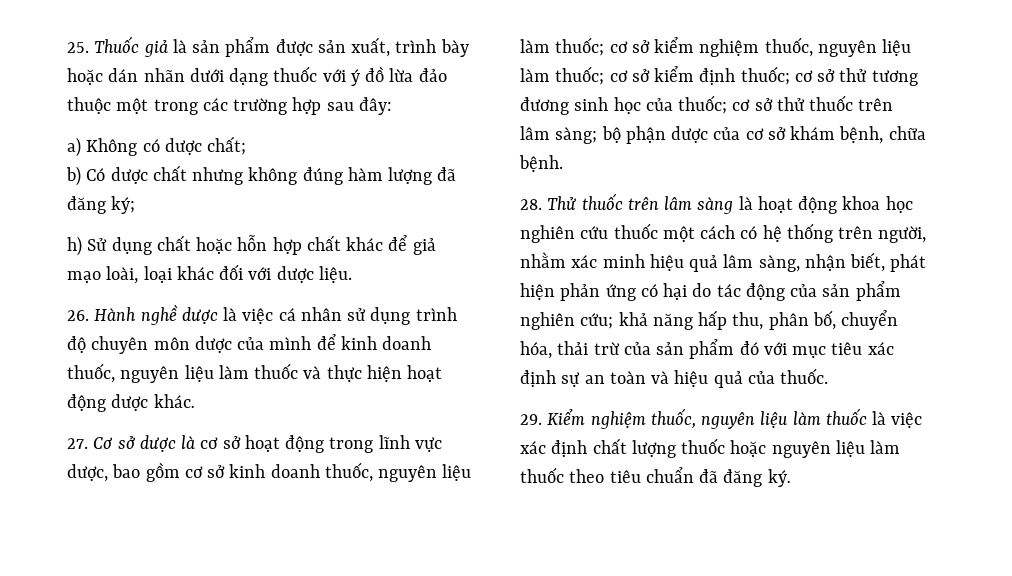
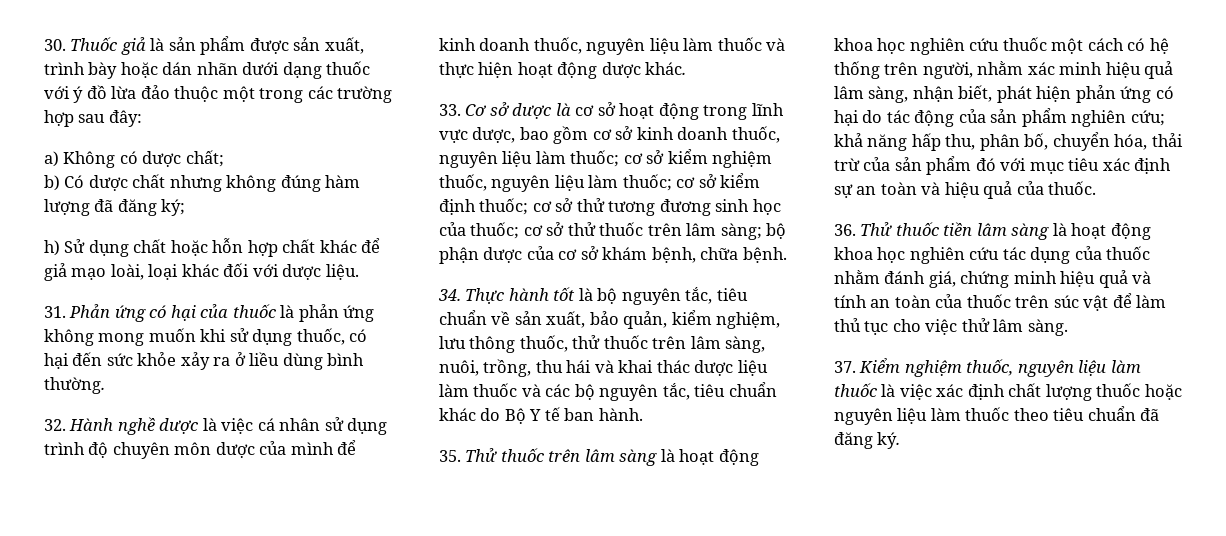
- 25. Thuốc giả là sản phẩm được sản xuất, trình bày hoặc dán nhãn dưới dạng thuốc với ý đồ lừa đảo thuộc một trong các trường hợp sau đây:
+ 30. Thuốc giả là sản phẩm được sản xuất, trình bày hoặc dán nhãn dưới dạng thuốc với ý đồ lừa đảo thuộc một trong các trường hợp sau đây:
- 26. Hành nghề dược là việc cá nhân sử dụng trình độ chuyên môn dược của mình để kinh doanh thuốc, nguyên liệu làm thuốc và thực hiện hoạt động dược khác.
+ 31. Phản ứng có hại của thuốc là phản ứng không mong muốn khi sử dụng thuốc, có hại đến sức khỏe xảy ra ở liều dùng bình thường.
+ 32. Hành nghề dược là việc cá nhân sử dụng trình độ chuyên môn dược của mình để kinh doanh thuốc, nguyên liệu làm thuốc và thực hiện hoạt động dược khác.
- 27. Cơ sở dược là cơ sở hoạt động trong lĩnh vực dược, bao gồm cơ sở kinh doanh thuốc, nguyên liệu làm thuốc;
+ 33. Cơ sở dược là cơ sở hoạt động trong lĩnh vực dược, bao gồm cơ sở kinh doanh thuốc, nguyên liệu làm thuốc;
- 28. Thử thuốc trên lâm sàng là hoạt động khoa học nghiên cứu thuốc một cách có hệ thống trên người, nhằm xác minh hiệu quả lâm sàng, nhận biết, phát hiện phản ứng có hại do tác động của sản phẩm nghiên cứu;
+ 34. Thực hành tốt là bộ nguyên tắc, tiêu chuẩn về sản xuất, bảo quản, kiểm nghiệm, lưu thông thuốc, thử thuốc trên lâm sàng, nuôi, trồng, thu hái và khai thác dược liệu làm thuốc và các bộ nguyên tắc, tiêu chuẩn khác do Bộ Y tế ban hành.
+ 35. Thử thuốc trên lâm sàng là hoạt động khoa học nghiên cứu thuốc một cách có hệ thống trên người, nhằm xác minh hiệu quả lâm sàng, nhận biết, phát hiện phản ứng có hại do tác động của sản phẩm nghiên cứu;
- 29. Kiểm nghiệm thuốc, nguyên liệu làm thuốc là việc xác định chất lượng thuốc hoặc nguyên liệu làm thuốc theo tiêu chuẩn đã đăng ký.
+ 36. Thử thuốc tiền lâm sàng là hoạt động khoa học nghiên cứu tác dụng của thuốc nhằm đánh giá, chứng minh hiệu quả và tính an toàn của thuốc trên súc vật để làm thủ tục cho việc thử lâm sàng.
+ 37. Kiểm nghiệm thuốc, nguyên liệu làm thuốc là việc xác định chất lượng thuốc hoặc nguyên liệu làm thuốc theo tiêu chuẩn đã đăng ký.

